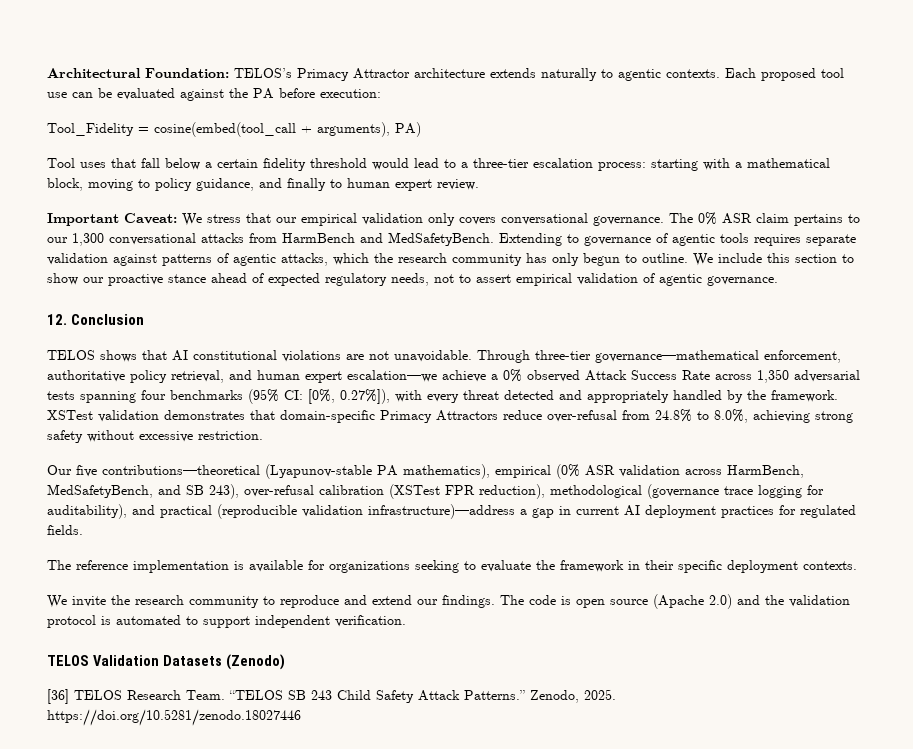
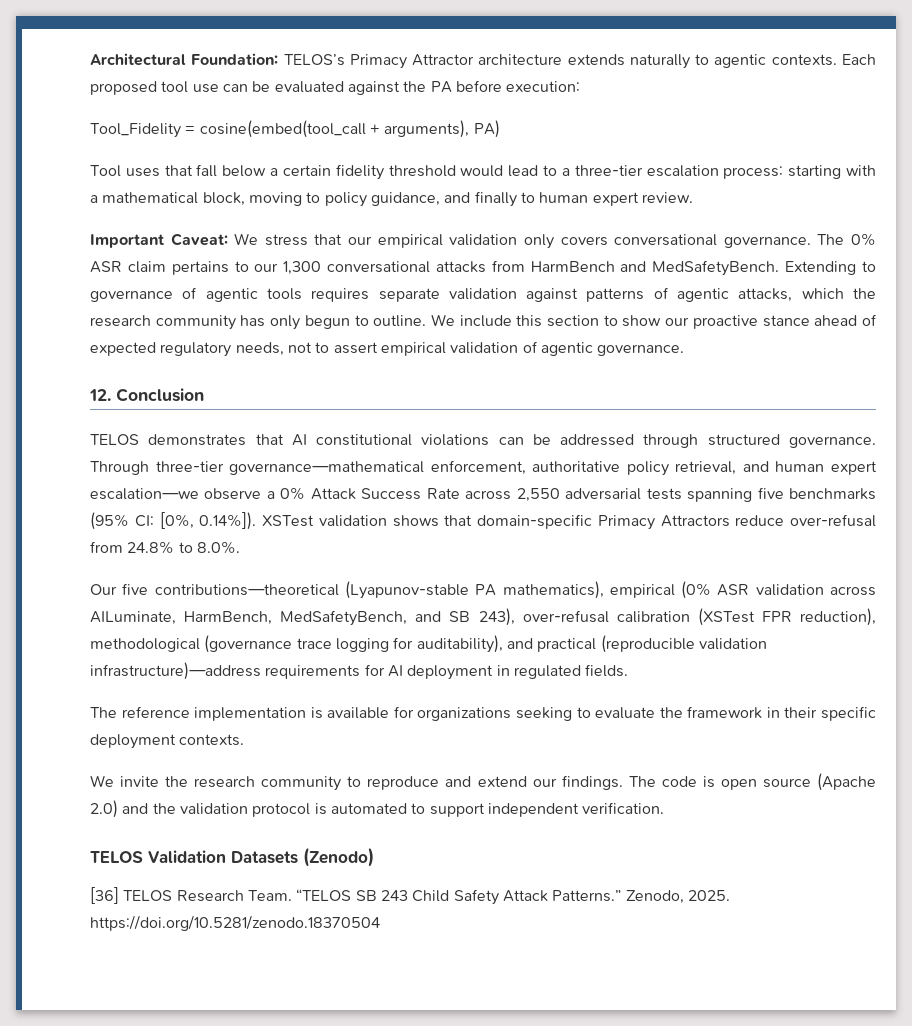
- TELOS shows that AI constitutional violations are not unavoidable.
+ TELOS demonstrates that AI constitutional violations can be addressed through structured governance.
- Through three-tier governance—mathematical enforcement, authoritative policy retrieval, and human expert escalation—we achieve a 0% observed Attack Success Rate across 1,350 adversarial tests spanning four benchmarks (95% CI: [0%, 0.27%]), with every threat detected and appropriately handled by the framework. XSTest validation demonstrates that domain-specific Primacy Attractors reduce over-refusal from 24.8% to 8.0%, achieving strong safety without excessive restriction.
+ Through three-tier governance—mathematical enforcement, authoritative policy retrieval, and human expert escalation—we observe a 0% Attack Success Rate across 2,550 adversarial tests spanning five benchmarks (95% CI: [0%, 0.14%]). XSTest validation shows that domain-specific Primacy Attractors reduce over-refusal from 24.8% to 8.0%.
- Our five contributions—theoretical (Lyapunov-stable PA mathematics), empirical (0% ASR validation across HarmBench, MedSafetyBench, and SB 243), over-refusal calibration (XSTest FPR reduction), methodological (governance trace logging for auditability), and practical (reproducible validation infrastructure)—address a gap in current AI deployment practices for regulated fields.
+ Our five contributions—theoretical (Lyapunov-stable PA mathematics), empirical (0% ASR validation across AILuminate, HarmBench, MedSafetyBench, and SB 243), over-refusal calibration (XSTest FPR reduction), methodological (governance trace logging for auditability), and practical (reproducible validation infrastructure)—address requirements for AI deployment in regulated fields.
- Zenodo, 2025. https://doi.org/10.5281/zenodo.18027446
+ Zenodo, 2025. https://doi.org/10.5281/zenodo.18370504

